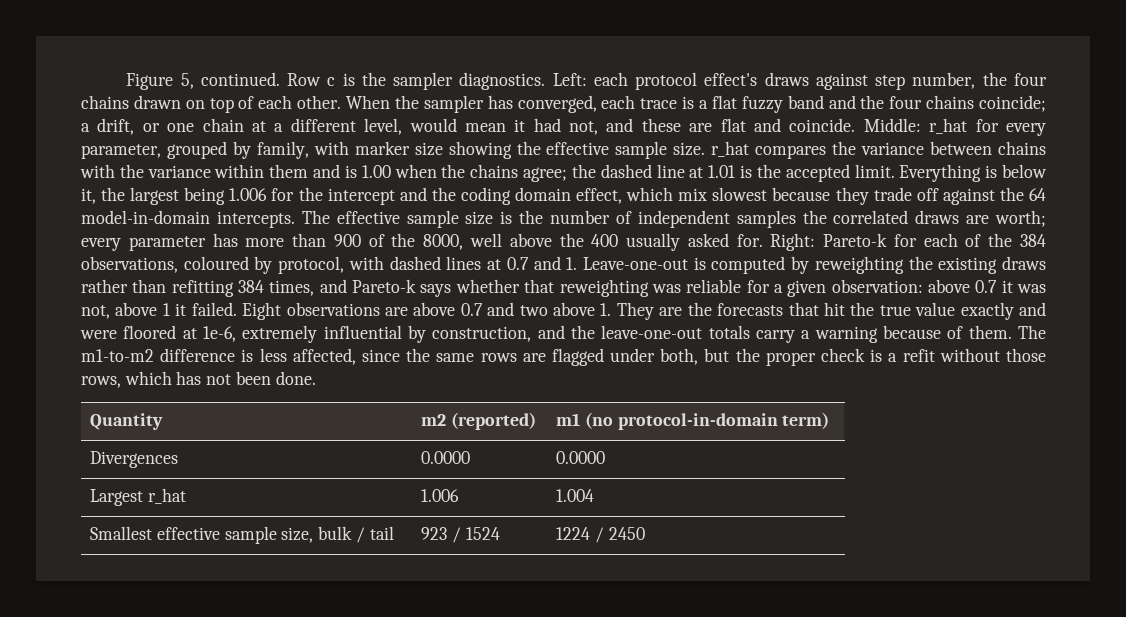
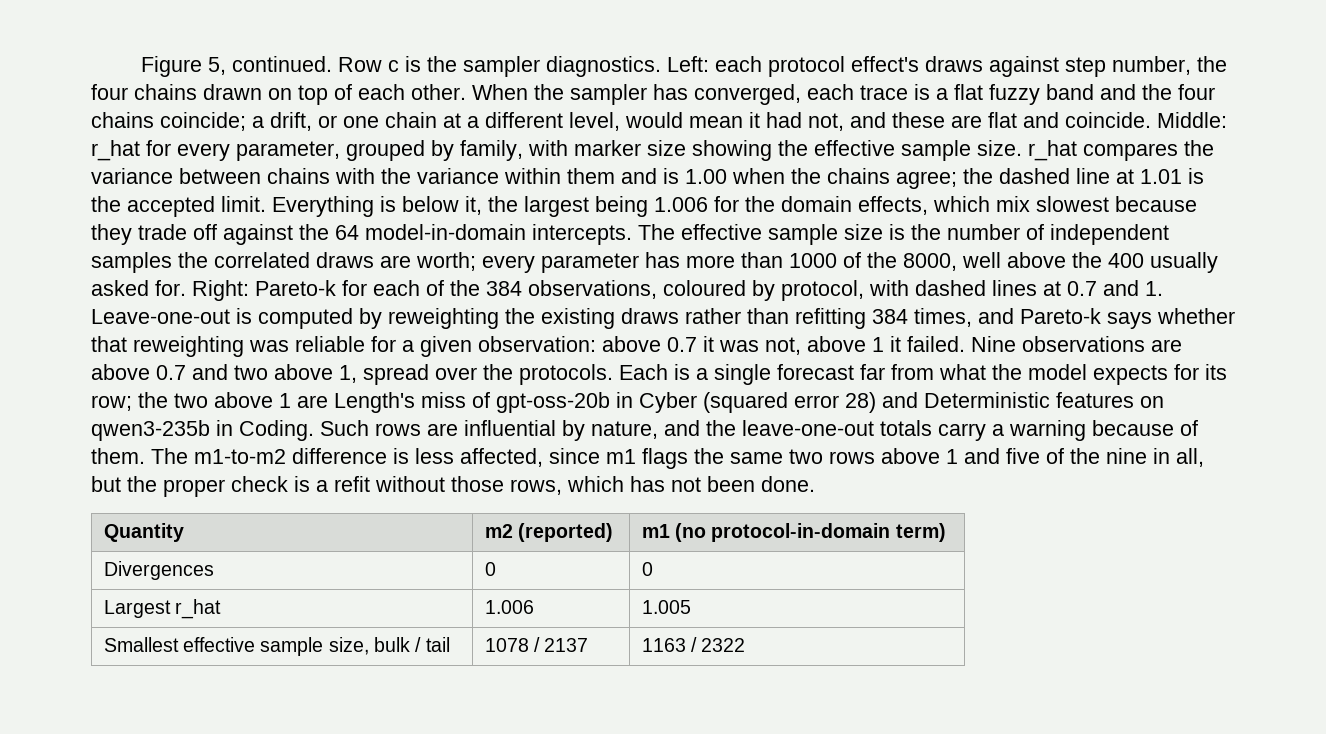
- Everything is below it, the largest being 1.006 for the intercept and the coding domain effect, which mix slowest because they trade off against the 64 model-in-domain intercepts.
+ Everything is below it, the largest being 1.006 for the domain effects, which mix slowest because they trade off against the 64 model-in-domain intercepts.
- The effective sample size is the number of independent samples the correlated draws are worth; every parameter has more than 900 of the 8000, well above the 400 usually asked for.
+ The effective sample size is the number of independent samples the correlated draws are worth; every parameter has more than 1000 of the 8000, well above the 400 usually asked for.
- Eight observations are above 0.7 and two above 1. They are the forecasts that hit the true value exactly and were floored at 1e-6, extremely influential by construction, and the leave-one-out totals carry a warning because of them.
+ Nine observations are above 0.7 and two above 1, spread over the protocols. Each is a single forecast far from what the model expects for its row; the two above 1 are Length's miss of gpt-oss-20b in Cyber (squared error 28) and Deterministic features on qwen3-235b in Coding. Such rows are influential by nature, and the leave-one-out totals carry a warning because of them.
- The m1-to-m2 difference is less affected, since the same rows are flagged under both, but the proper check is a refit without those rows, which has not been done.
+ The m1-to-m2 difference is less affected, since m1 flags the same two rows above 1 and five of the nine in all, but the proper check is a refit without those rows, which has not been done.
- Divergences | 0.0000 | 0.0000
+ Divergences | 0 | 0
- Largest r_hat | 1.006 | 1.004
+ Largest r_hat | 1.006 | 1.005
- Smallest effective sample size, bulk / tail | 923 / 1524 | 1224 / 2450
+ Smallest effective sample size, bulk / tail | 1078 / 2137 | 1163 / 2322

